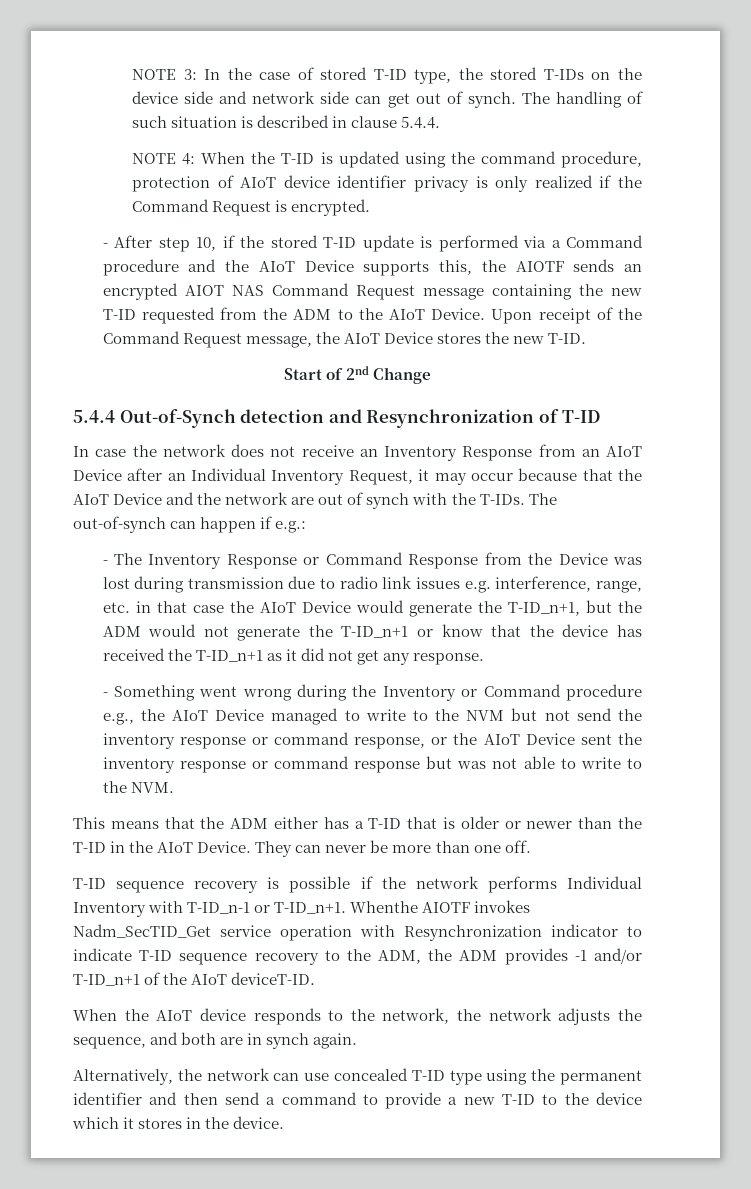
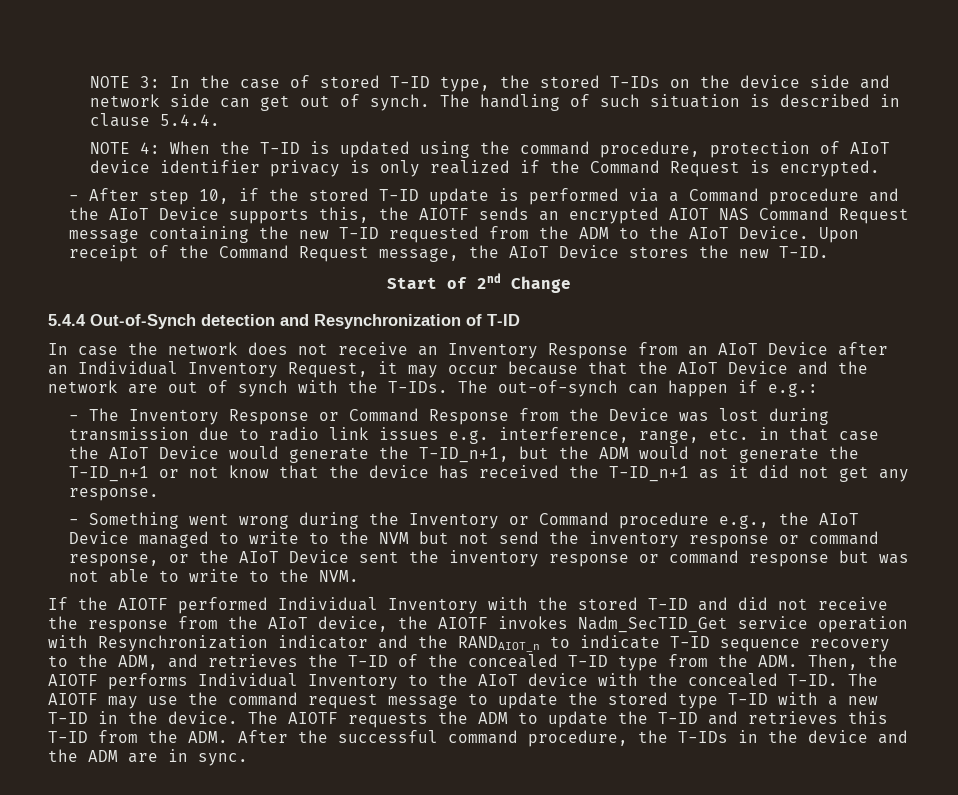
- - The Inventory Response or Command Response from the Device was lost during transmission due to radio link issues e.g. interference, range, etc. in that case the AIoT Device would generate the T-ID_n+1, but the ADM would not generate the T-ID_n+1 or know that the device has received the T-ID_n+1 as it did not get any response.
+ - The Inventory Response or Command Response from the Device was lost during transmission due to radio link issues e.g. interference, range, etc. in that case the AIoT Device would generate the T-ID_n+1, but the ADM would not generate the T-ID_n+1 or not know that the device has received the T-ID_n+1 as it did not get any response.
- This means that the ADM either has a T-ID that is older or newer than the T-ID in the AIoT Device. They can never be more than one off.
- T-ID sequence recovery is possible if the network performs Individual Inventory with T-ID_n-1 or T-ID_n+1. Whenthe AIOTF invokes Nadm_SecTID_Get service operation with Resynchronization indicator to indicate T-ID sequence recovery to the ADM, the ADM provides -1 and/or T-ID_n+1 of the AIoT deviceT-ID.
- When the AIoT device responds to the network, the network adjusts the sequence, and both are in synch again.
- Alternatively, the network can use concealed T-ID type using the permanent identifier and then send a command to provide a new T-ID to the device which it stores in the device.
+ If the AIOTF performed Individual Inventory with the stored T-ID and did not receive the response from the AIoT device, the AIOTF invokes Nadm_SecTID_Get service operation with Resynchronization indicator and the RANDAIOT_n to indicate T-ID sequence recovery to the ADM, and retrieves the T-ID of the concealed T-ID type from the ADM. Then, the AIOTF performs Individual Inventory to the AIoT device with the concealed T-ID. The AIOTF may use the command request message to update the stored type T-ID with a new T-ID in the device. The AIOTF requests the ADM to update the T-ID and retrieves this T-ID from the ADM. After the successful command procedure, the T-IDs in the device and the ADM are in sync.

